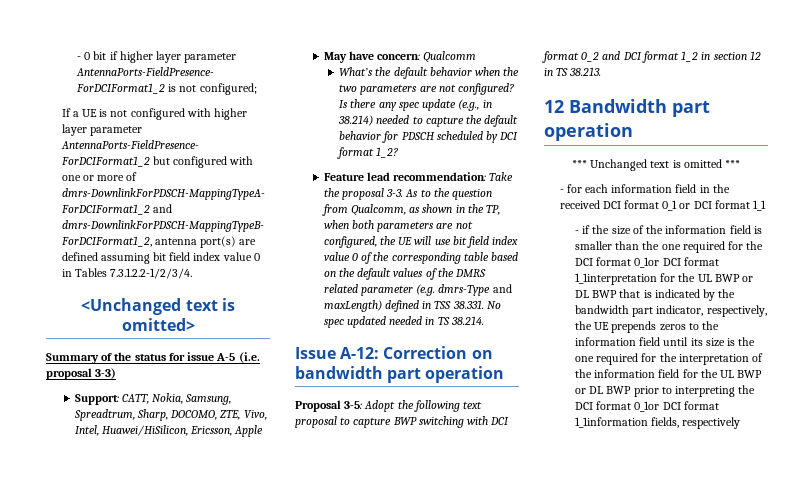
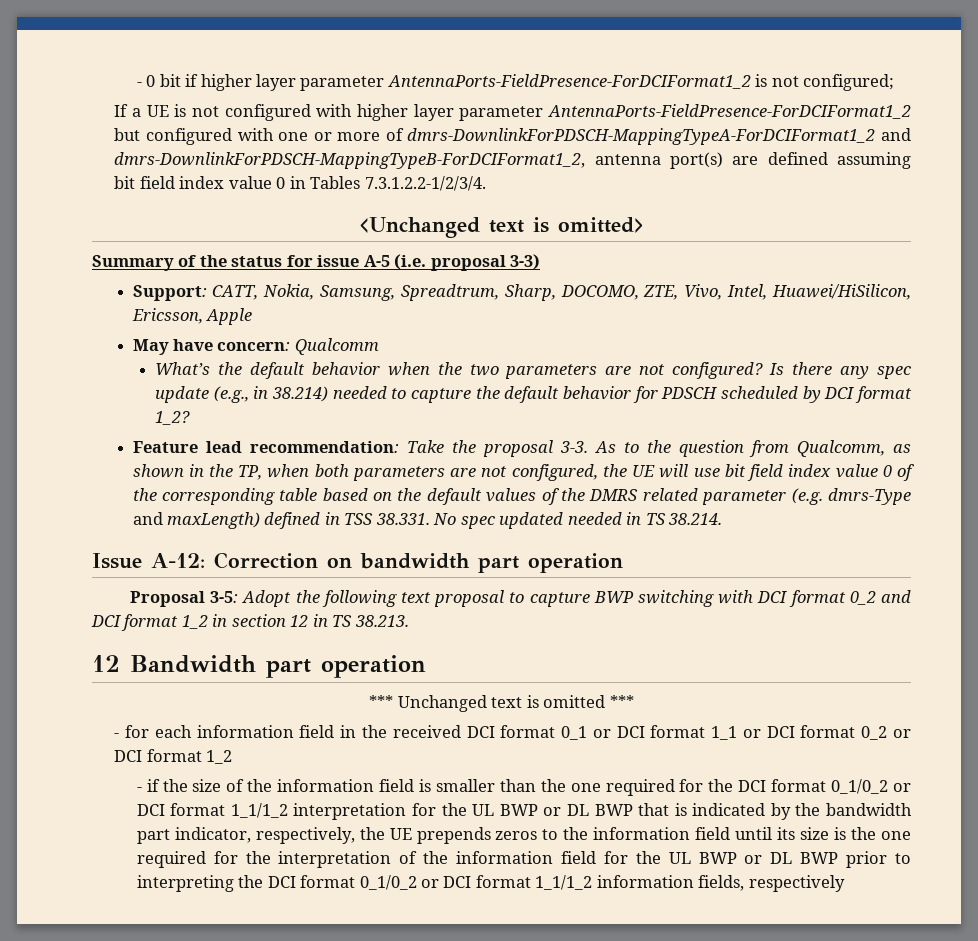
- - for each information field in the received DCI format 0_1 or DCI format 1_1
+ - for each information field in the received DCI format 0_1 or DCI format 1_1 or DCI format 0_2 or DCI format 1_2
- - if the size of the information field is smaller than the one required for the DCI format 0_1or DCI format 1_1interpretation for the UL BWP or DL BWP that is indicated by the bandwidth part indicator, respectively, the UE prepends zeros to the information field until its size is the one required for the interpretation of the information field for the UL BWP or DL BWP prior to interpreting the DCI format 0_1or DCI format 1_1information fields, respectively
+ - if the size of the information field is smaller than the one required for the DCI format 0_1/0_2 or DCI format 1_1/1_2 interpretation for the UL BWP or DL BWP that is indicated by the bandwidth part indicator, respectively, the UE prepends zeros to the information field until its size is the one required for the interpretation of the information field for the UL BWP or DL BWP prior to interpreting the DCI format 0_1/0_2 or DCI format 1_1/1_2 information fields, respectively

